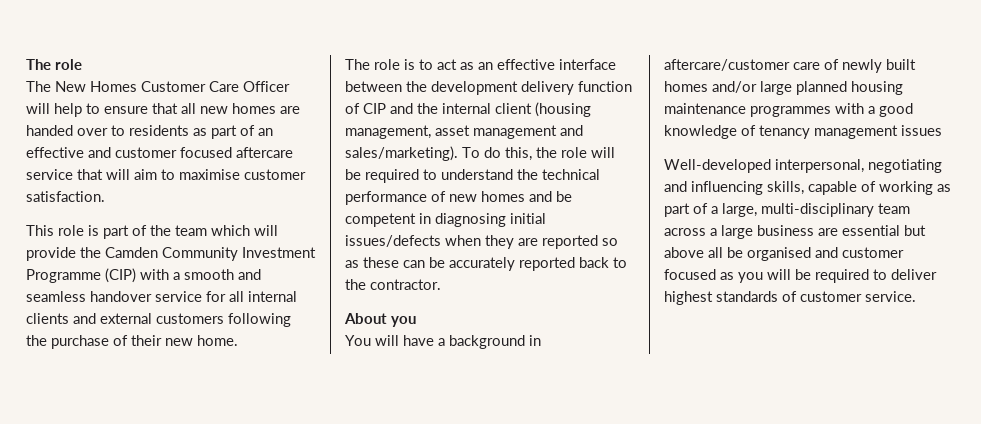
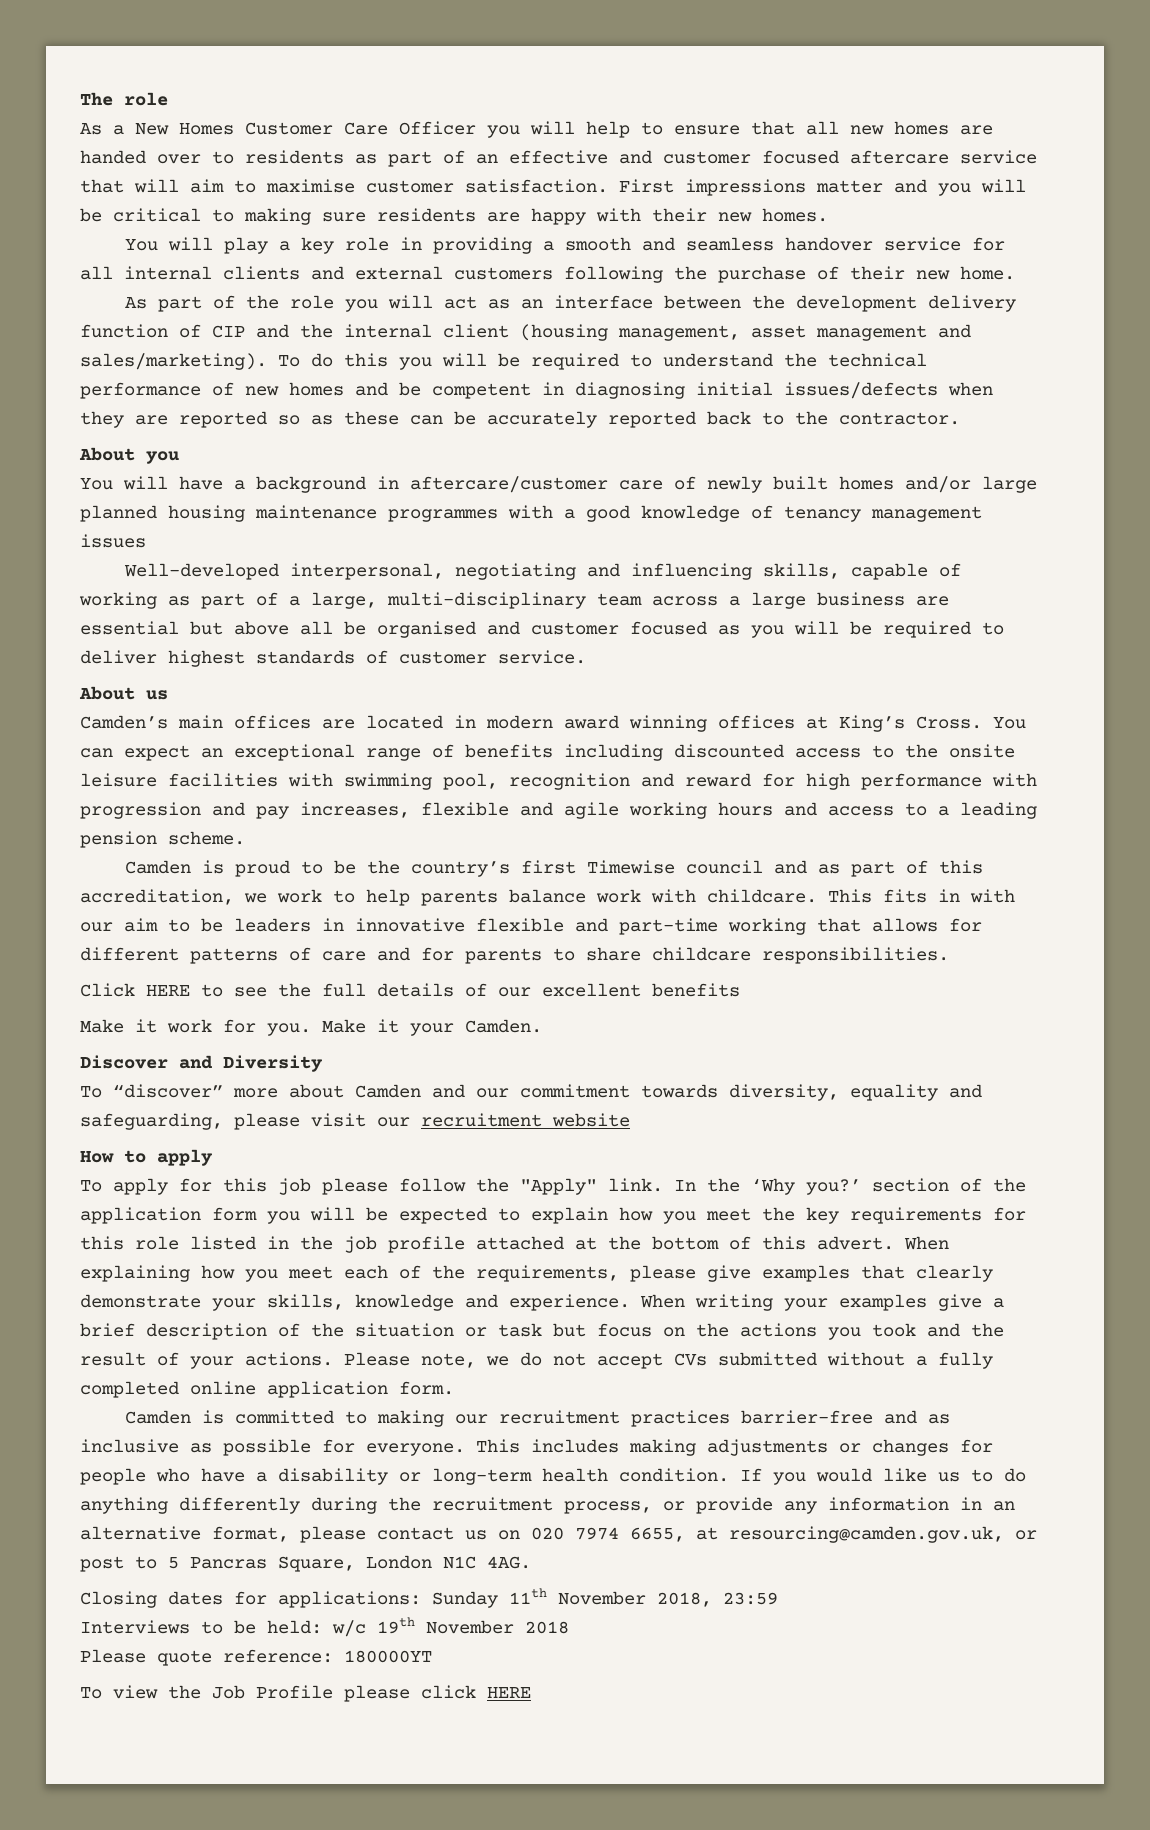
- The New Homes Customer Care Officer will help to ensure that all new homes are handed over to residents as part of an effective and customer focused aftercare service that will aim to maximise customer satisfaction.
- This role is part of the team which will provide the Camden Community Investment Programme (CIP) with a smooth and seamless handover service for all internal clients and external customers following the purchase of their new home.
+ As a New Homes Customer Care Officer you will help to ensure that all new homes are handed over to residents as part of an effective and customer focused aftercare service that will aim to maximise customer satisfaction. First impressions matter and you will be critical to making sure residents are happy with their new homes.
+ You will play a key role in providing a smooth and seamless handover service for all internal clients and external customers following the purchase of their new home.
- The role is to act as an effective interface between the development delivery function of CIP and the internal client (housing management, asset management and sales/marketing).
+ As part of the role you will act as an interface between the development delivery function of CIP and the internal client (housing management, asset management and sales/marketing).
- To do this, the role will be required to understand the technical performance of new homes and be competent in diagnosing initial issues/defects when they are reported so as these can be accurately reported back to the contractor.
+ To do this you will be required to understand the technical performance of new homes and be competent in diagnosing initial issues/defects when they are reported so as these can be accurately reported back to the contractor.
+ About us
+ Camden’s main offices are located in modern award winning offices at King’s Cross. You can expect an exceptional range of benefits including discounted access to the onsite leisure facilities with swimming pool, recognition and reward for high performance with progression and pay increases, flexible and agile working hours and access to a leading pension scheme.
+ Camden is proud to be the country’s first Timewise council and as part of this accreditation, we work to help parents balance work with childcare. This fits in with our aim to be leaders in innovative flexible and part-time working that allows for different patterns of care and for parents to share childcare responsibilities.
+ Click HERE to see the full details of our excellent benefits
+ Make it work for you. Make it your Camden.
+ Discover and Diversity
+ To “discover” more about Camden and our commitment towards diversity, equality and safeguarding, please visit our recruitment website
+ How to apply
+ To apply for this job please follow the "Apply" link. In the ‘Why you?’ section of the application form you will be expected to explain how you meet the key requirements for this role listed in the job profile attached at the bottom of this advert. When explaining how you meet each of the requirements, please give examples that clearly demonstrate your skills, knowledge and experience. When writing your examples give a brief description of the situation or task but focus on the actions you took and the result of your actions. Please note, we do not accept CVs submitted without a fully completed online application form.
+ Camden is committed to making our recruitment practices barrier-free and as inclusive as possible for everyone. This includes making adjustments or changes for people who have a disability or long-term health condition. If you would like us to do anything differently during the recruitment process, or provide any information in an alternative format, please contact us on 020 7974 6655, at resourcing@camden.gov.uk, or post to 5 Pancras Square, London N1C 4AG.
+ Closing dates for applications: Sunday 11th November 2018, 23:59
+ Interviews to be held: w/c 19th November 2018
+ Please quote reference: 180000YT
+ To view the Job Profile please click HERE

